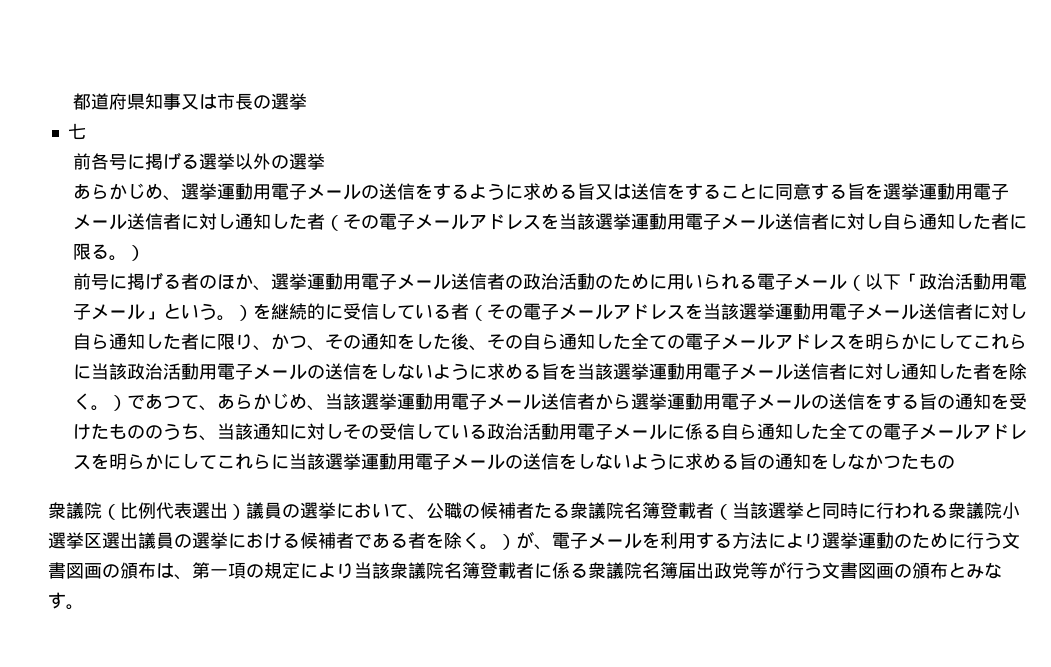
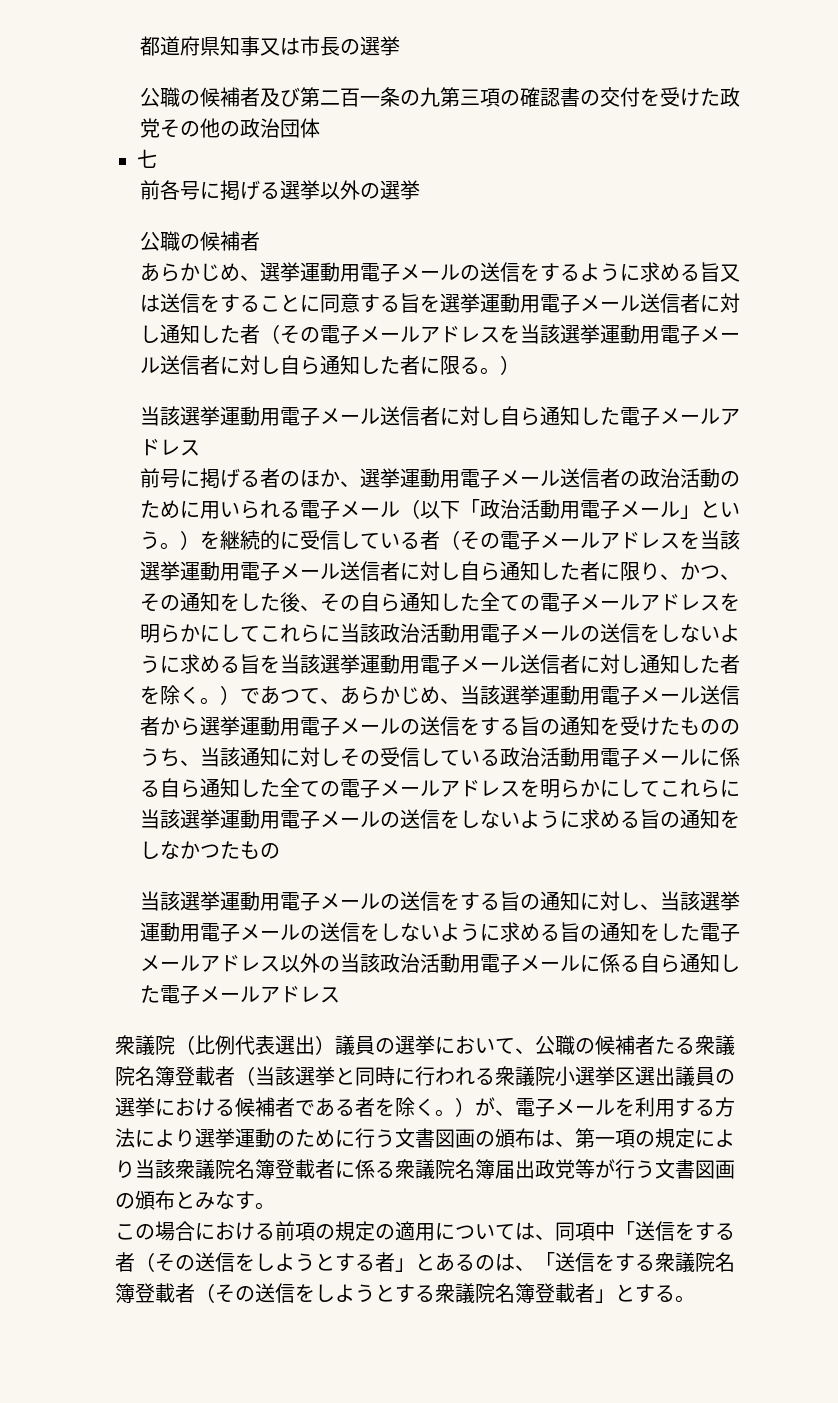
+ 公職の候補者及び第二百一条の九第三項の確認書の交付を受けた政党その他の政治団体
  前各号に掲げる選挙以外の選挙
+ 公職の候補者
+ 当該選挙運動用電子メール送信者に対し自ら通知した電子メールアドレス
+ 当該選挙運動用電子メールの送信をする旨の通知に対し、当該選挙運動用電子メールの送信をしないように求める旨の通知をした電子メールアドレス以外の当該政治活動用電子メールに係る自ら通知した電子メールアドレス
+ この場合における前項の規定の適用については、同項中「送信をする者（その送信をしようとする者」とあるのは、「送信をする衆議院名簿登載者（その送信をしようとする衆議院名簿登載者」とする。

